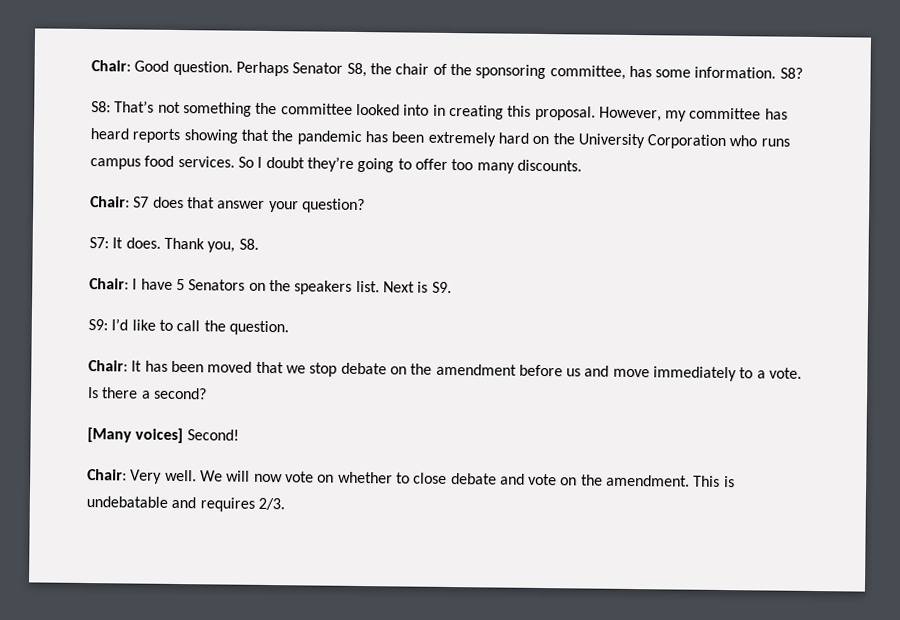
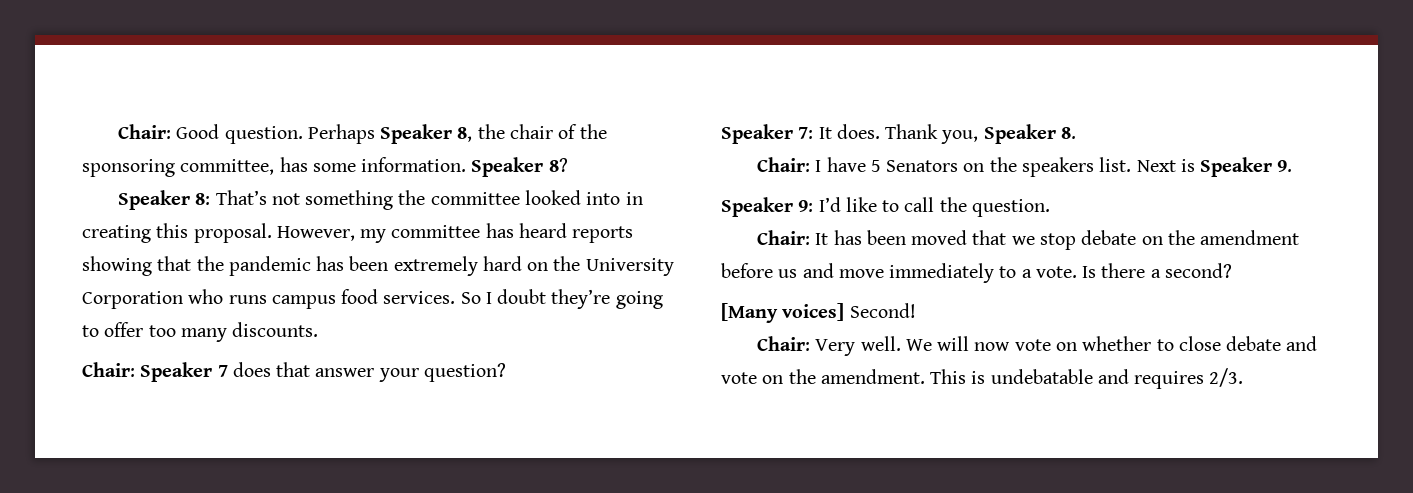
- Perhaps Senator S8, the chair of the sponsoring committee, has some information.
+ Perhaps Speaker 8, the chair of the sponsoring committee, has some information.
- S8?
- S8: That’s not something the committee looked into in creating this proposal.
+ Speaker 8?
+ Speaker 8: That’s not something the committee looked into in creating this proposal.
- Chair: S7 does that answer your question?
+ Chair: Speaker 7 does that answer your question?
- S7: It does.
+ Speaker 7: It does.
- Thank you, S8.
+ Thank you, Speaker 8.
- Next is S9.
- S9: I’d like to call the question.
+ Next is Speaker 9.
+ Speaker 9: I’d like to call the question.

